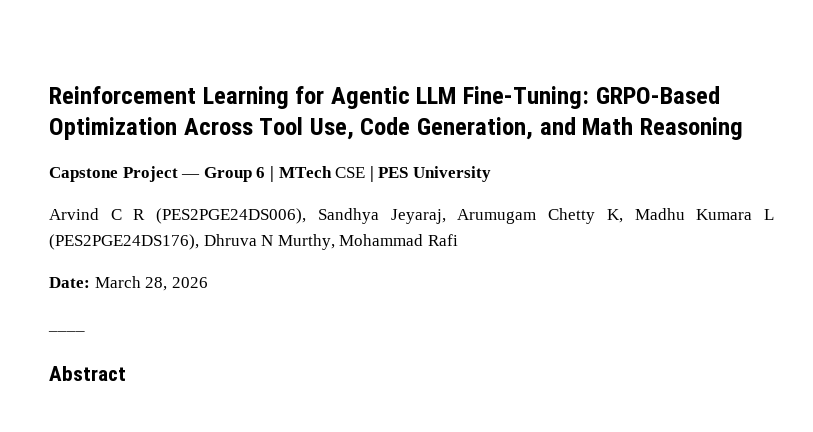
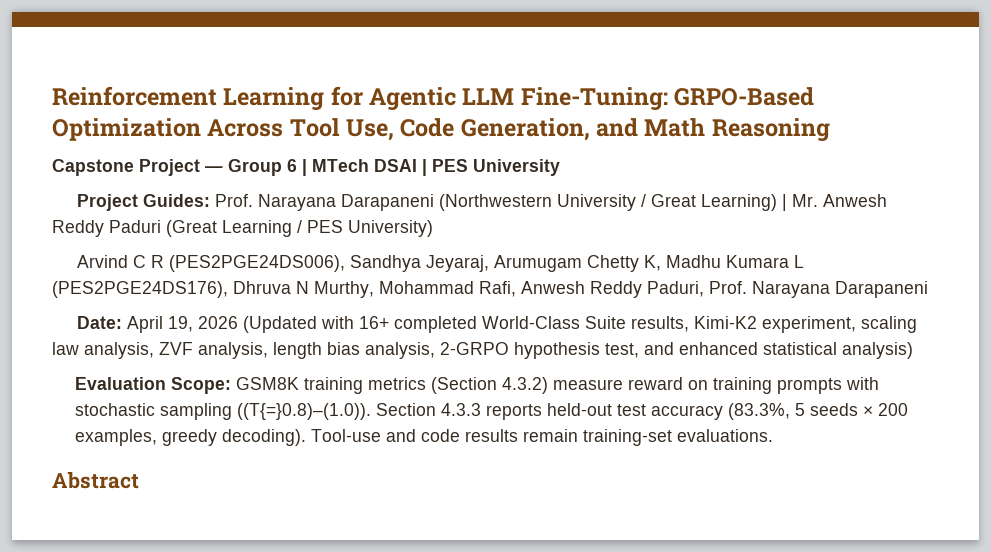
- Capstone Project — Group 6 | MTech CSE | PES University
+ Capstone Project — Group 6 | MTech DSAI | PES University
+ Project Guides: Prof. Narayana Darapaneni (Northwestern University / Great Learning) | Mr. Anwesh Reddy Paduri (Great Learning / PES University)
- Arvind C R (PES2PGE24DS006), Sandhya Jeyaraj, Arumugam Chetty K, Madhu Kumara L (PES2PGE24DS176), Dhruva N Murthy, Mohammad Rafi
+ Arvind C R (PES2PGE24DS006), Sandhya Jeyaraj, Arumugam Chetty K, Madhu Kumara L (PES2PGE24DS176), Dhruva N Murthy, Mohammad Rafi, Anwesh Reddy Paduri, Prof. Narayana Darapaneni
- Date: March 28, 2026
- ____
+ Date: April 19, 2026 (Updated with 16+ completed World-Class Suite results, Kimi-K2 experiment, scaling law analysis, ZVF analysis, length bias analysis, 2-GRPO hypothesis test, and enhanced statistical analysis)
+ Evaluation Scope: GSM8K training metrics (Section 4.3.2) measure reward on training prompts with stochastic sampling ((T{=}0.8)–(1.0)). Section 4.3.3 reports held-out test accuracy (83.3%, 5 seeds × 200 examples, greedy decoding). Tool-use and code results remain training-set evaluations.

